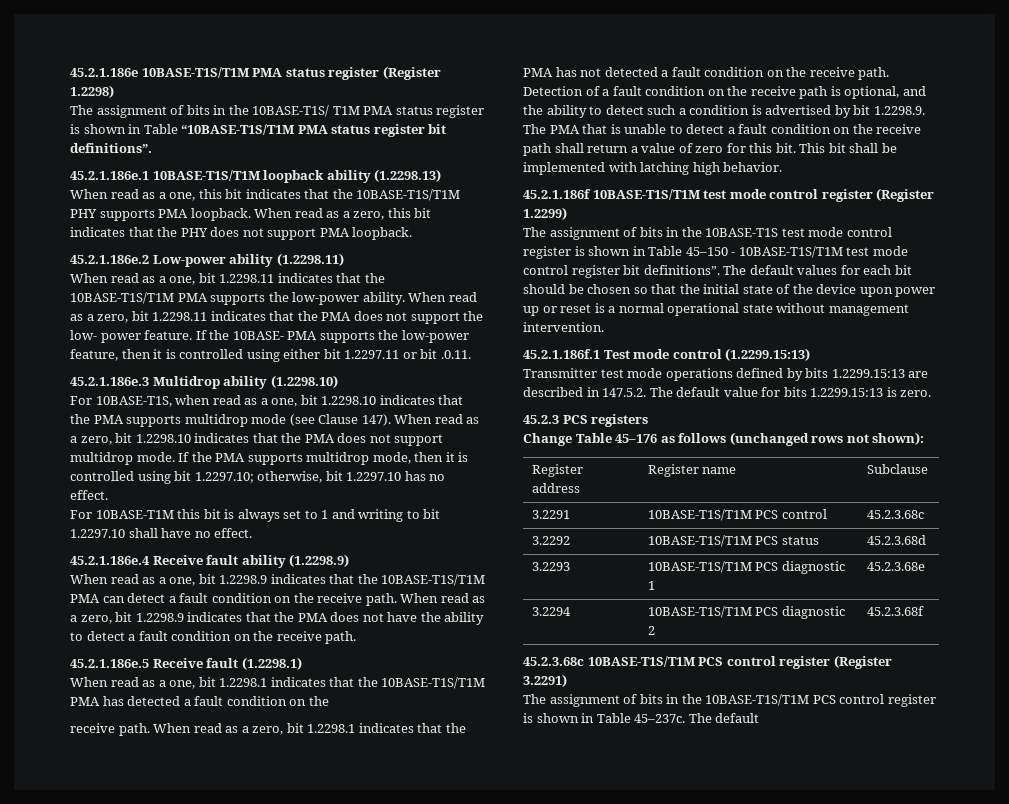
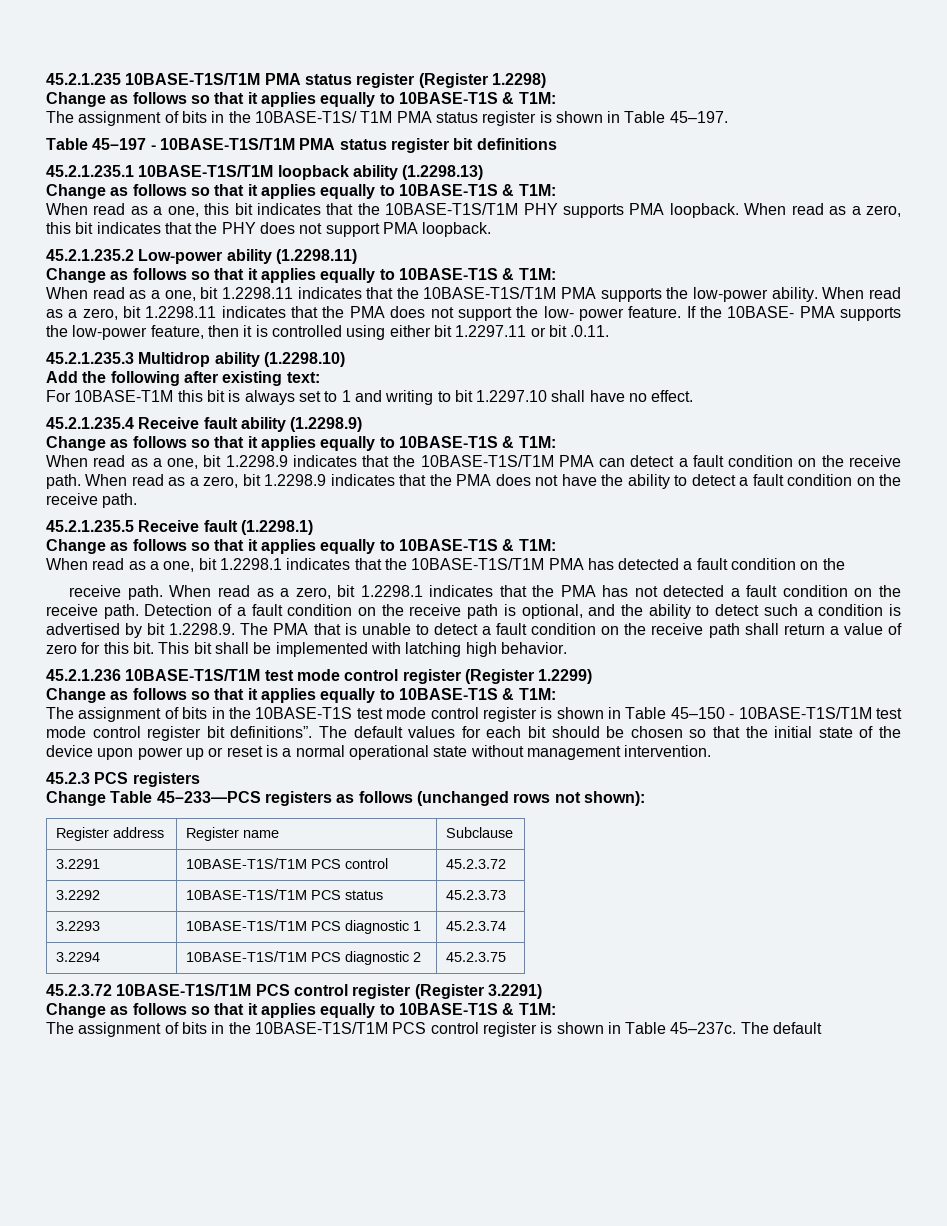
- 45.2.1.186e 10BASE-T1S/T1M PMA status register (Register 1.2298)
+ 45.2.1.235 10BASE-T1S/T1M PMA status register (Register 1.2298)
+ Change as follows so that it applies equally to 10BASE-T1S & T1M:
- The assignment of bits in the 10BASE-T1S/ T1M PMA status register is shown in Table “10BASE-T1S/T1M PMA status register bit definitions”.
- 45.2.1.186e.1 10BASE-T1S/T1M loopback ability (1.2298.13)
+ The assignment of bits in the 10BASE-T1S/ T1M PMA status register is shown in Table 45–197.
+ Table 45–197 - 10BASE-T1S/T1M PMA status register bit definitions
+ 45.2.1.235.1 10BASE-T1S/T1M loopback ability (1.2298.13)
+ Change as follows so that it applies equally to 10BASE-T1S & T1M:
- 45.2.1.186e.2 Low-power ability (1.2298.11)
+ 45.2.1.235.2 Low-power ability (1.2298.11)
+ Change as follows so that it applies equally to 10BASE-T1S & T1M:
- 45.2.1.186e.3 Multidrop ability (1.2298.10)
+ 45.2.1.235.3 Multidrop ability (1.2298.10)
- For 10BASE-T1S, when read as a one, bit 1.2298.10 indicates that the PMA supports multidrop mode (see Clause 147). When read as a zero, bit 1.2298.10 indicates that the PMA does not support multidrop mode. If the PMA supports multidrop mode, then it is controlled using bit 1.2297.10; otherwise, bit 1.2297.10 has no effect.
+ Add the following after existing text:
- 45.2.1.186e.4 Receive fault ability (1.2298.9)
+ 45.2.1.235.4 Receive fault ability (1.2298.9)
+ Change as follows so that it applies equally to 10BASE-T1S & T1M:
- 45.2.1.186e.5 Receive fault (1.2298.1)
+ 45.2.1.235.5 Receive fault (1.2298.1)
+ Change as follows so that it applies equally to 10BASE-T1S & T1M:
- 45.2.1.186f 10BASE-T1S/T1M test mode control register (Register 1.2299)
+ 45.2.1.236 10BASE-T1S/T1M test mode control register (Register 1.2299)
+ Change as follows so that it applies equally to 10BASE-T1S & T1M:
- 45.2.1.186f.1 Test mode control (1.2299.15:13)
- Transmitter test mode operations defined by bits 1.2299.15:13 are described in 147.5.2. The default value for bits 1.2299.15:13 is zero.
- Change Table 45–176 as follows (unchanged rows not shown):
+ Change Table 45–233—PCS registers as follows (unchanged rows not shown):
- 3.2291 | 10BASE-T1S/T1M PCS control | 45.2.3.68c
+ 3.2291 | 10BASE-T1S/T1M PCS control | 45.2.3.72
- 3.2292 | 10BASE-T1S/T1M PCS status | 45.2.3.68d
+ 3.2292 | 10BASE-T1S/T1M PCS status | 45.2.3.73
- 3.2293 | 10BASE-T1S/T1M PCS diagnostic 1 | 45.2.3.68e
+ 3.2293 | 10BASE-T1S/T1M PCS diagnostic 1 | 45.2.3.74
- 3.2294 | 10BASE-T1S/T1M PCS diagnostic 2 | 45.2.3.68f
- 45.2.3.68c 10BASE-T1S/T1M PCS control register (Register 3.2291)
+ 3.2294 | 10BASE-T1S/T1M PCS diagnostic 2 | 45.2.3.75
+ 45.2.3.72 10BASE-T1S/T1M PCS control register (Register 3.2291)
+ Change as follows so that it applies equally to 10BASE-T1S & T1M:

